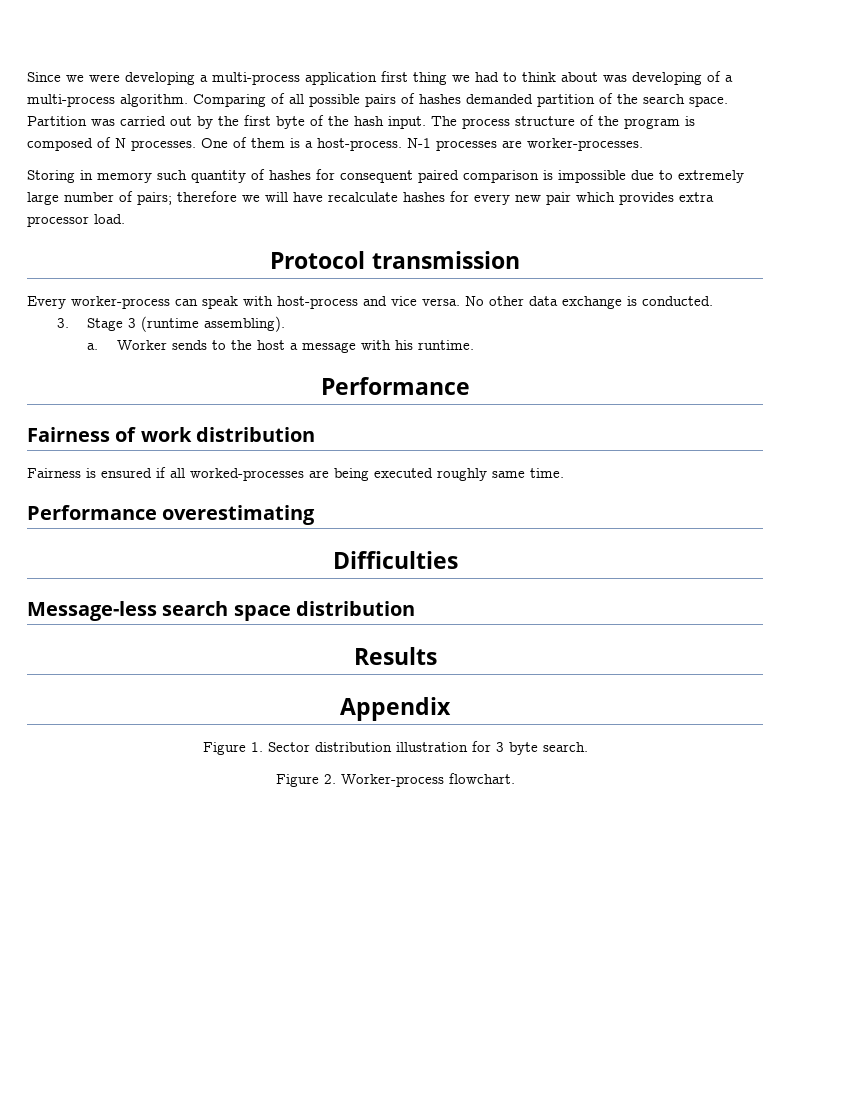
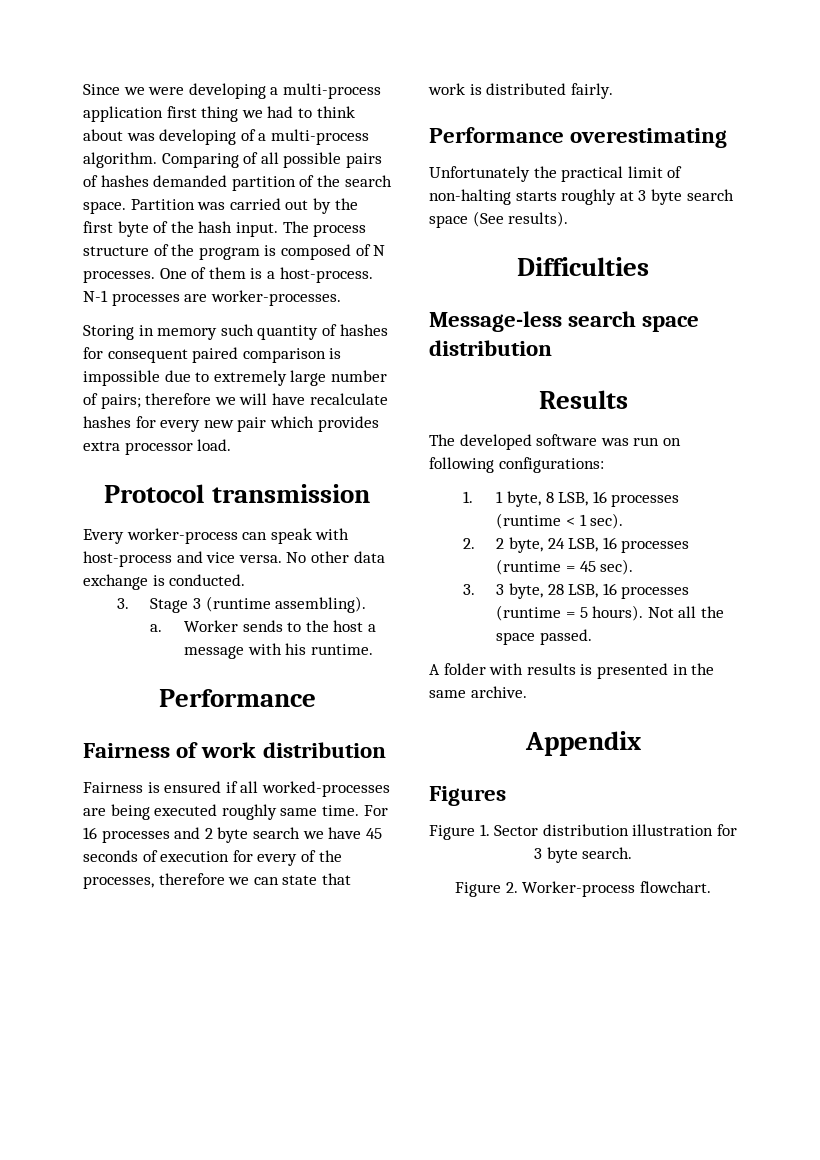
- Fairness is ensured if all worked-processes are being executed roughly same time.
+ Fairness is ensured if all worked-processes are being executed roughly same time. For 16 processes and 2 byte search we have 45 seconds of execution for every of the processes, therefore we can state that work is distributed fairly.
  Performance overestimating
+ Unfortunately the practical limit of non-halting starts roughly at 3 byte search space (See results).
+ The developed software was run on following configurations:
+ 1. 1 byte, 8 LSB, 16 processes (runtime < 1 sec).
+ 2. 2 byte, 24 LSB, 16 processes (runtime = 45 sec).
+ 3. 3 byte, 28 LSB, 16 processes (runtime = 5 hours). Not all the space passed.
+ A folder with results is presented in the same archive.
+ Figures

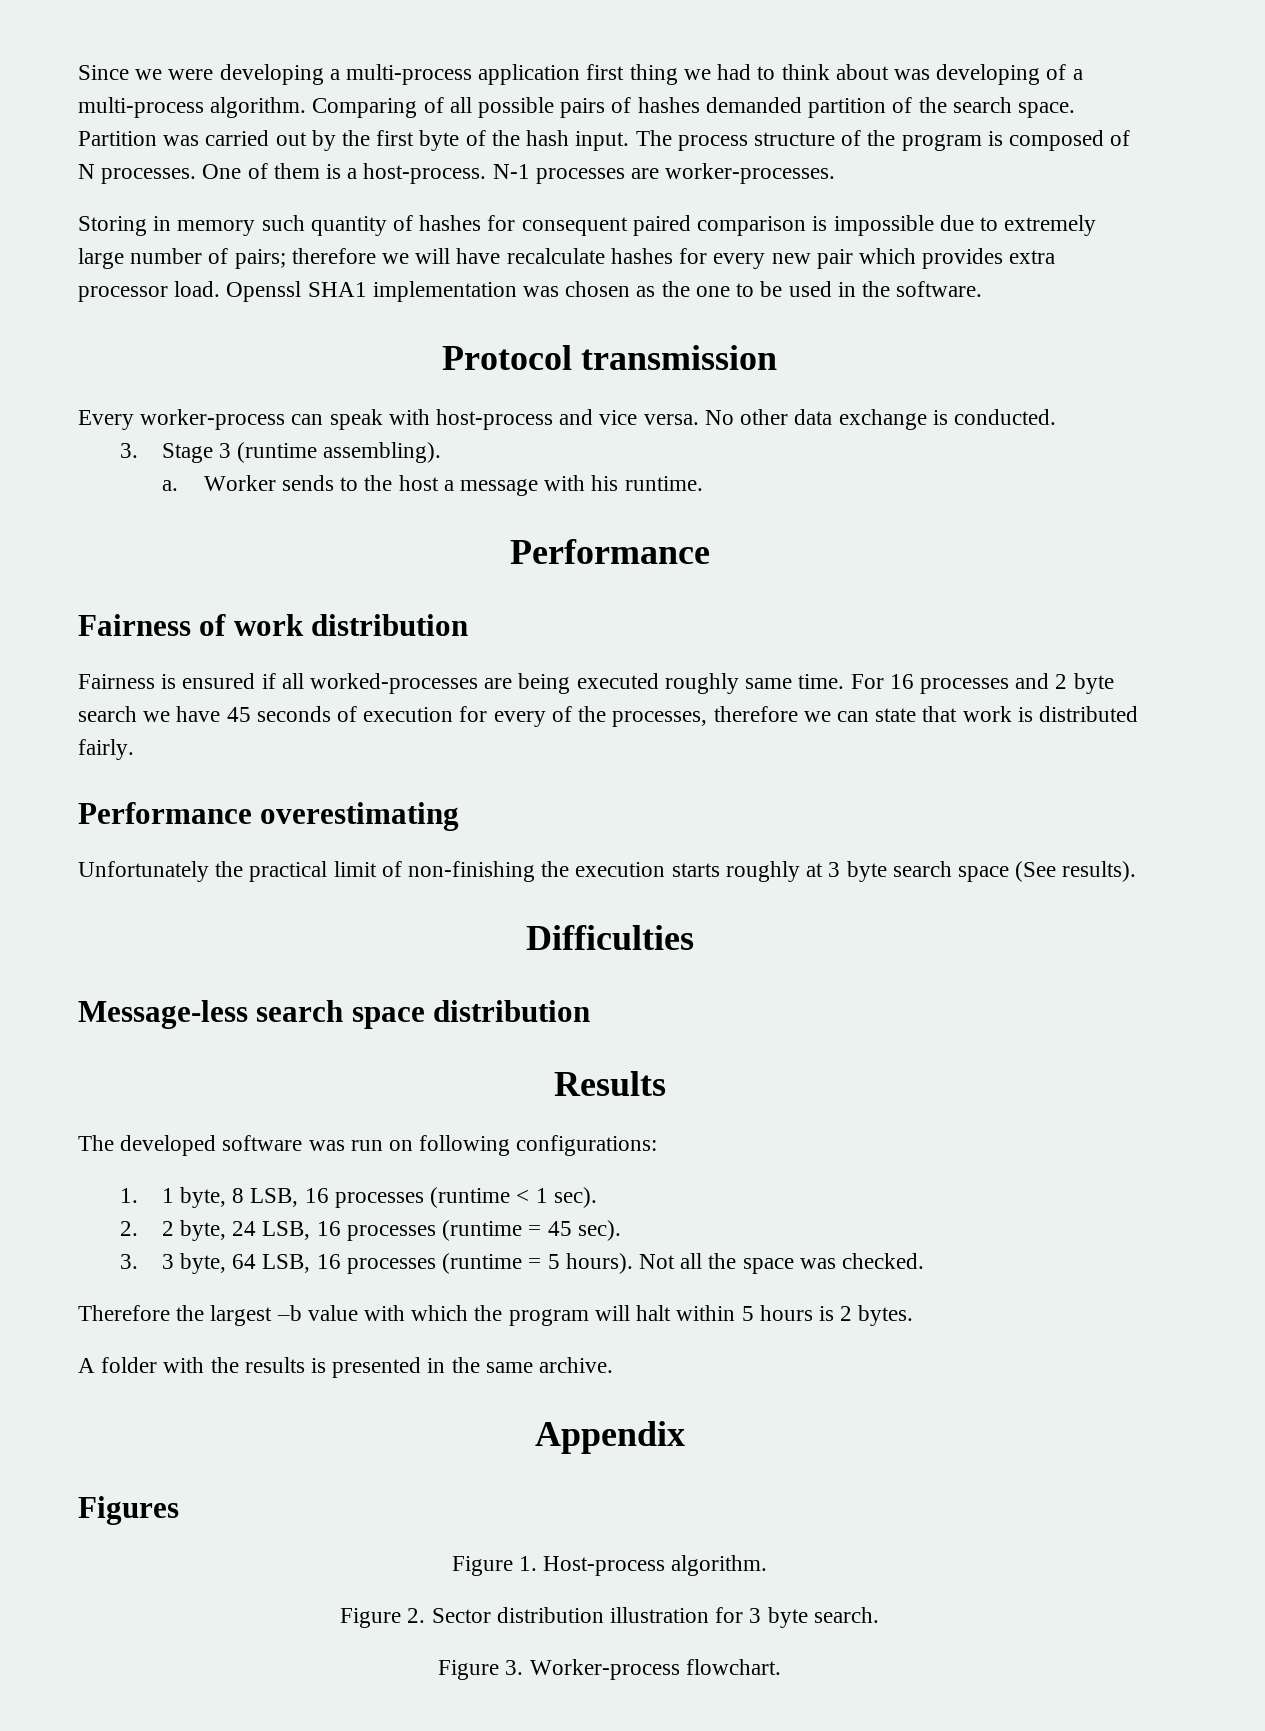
+ Openssl SHA1 implementation was chosen as the one to be used in the software.
- Unfortunately the practical limit of non-halting starts roughly at 3 byte search space (See results).
+ Unfortunately the practical limit of non-finishing the execution starts roughly at 3 byte search space (See results).
- 3. 3 byte, 28 LSB, 16 processes (runtime = 5 hours).
+ 3. 3 byte, 64 LSB, 16 processes (runtime = 5 hours).
- Not all the space passed.
+ Not all the space was checked.
+ Therefore the largest –b value with which the program will halt within 5 hours is 2 bytes.
- A folder with results is presented in the same archive.
+ A folder with the results is presented in the same archive.
- Figure 1. Sector distribution illustration for 3 byte search.
+ Figure 1. Host-process algorithm.
+ Figure 2. Sector distribution illustration for 3 byte search.
- Figure 2. Worker-process flowchart.
+ Figure 3. Worker-process flowchart.

